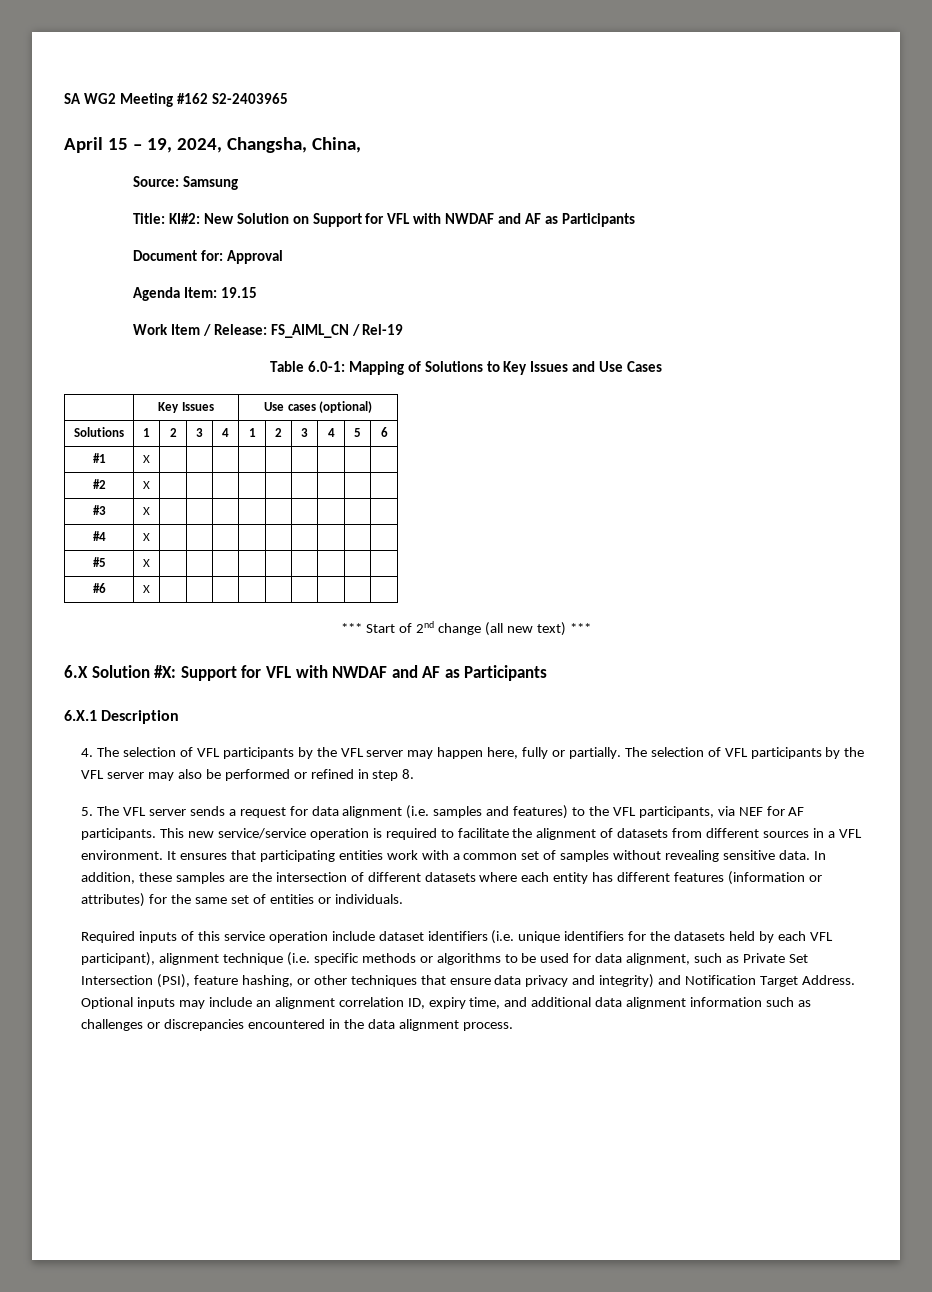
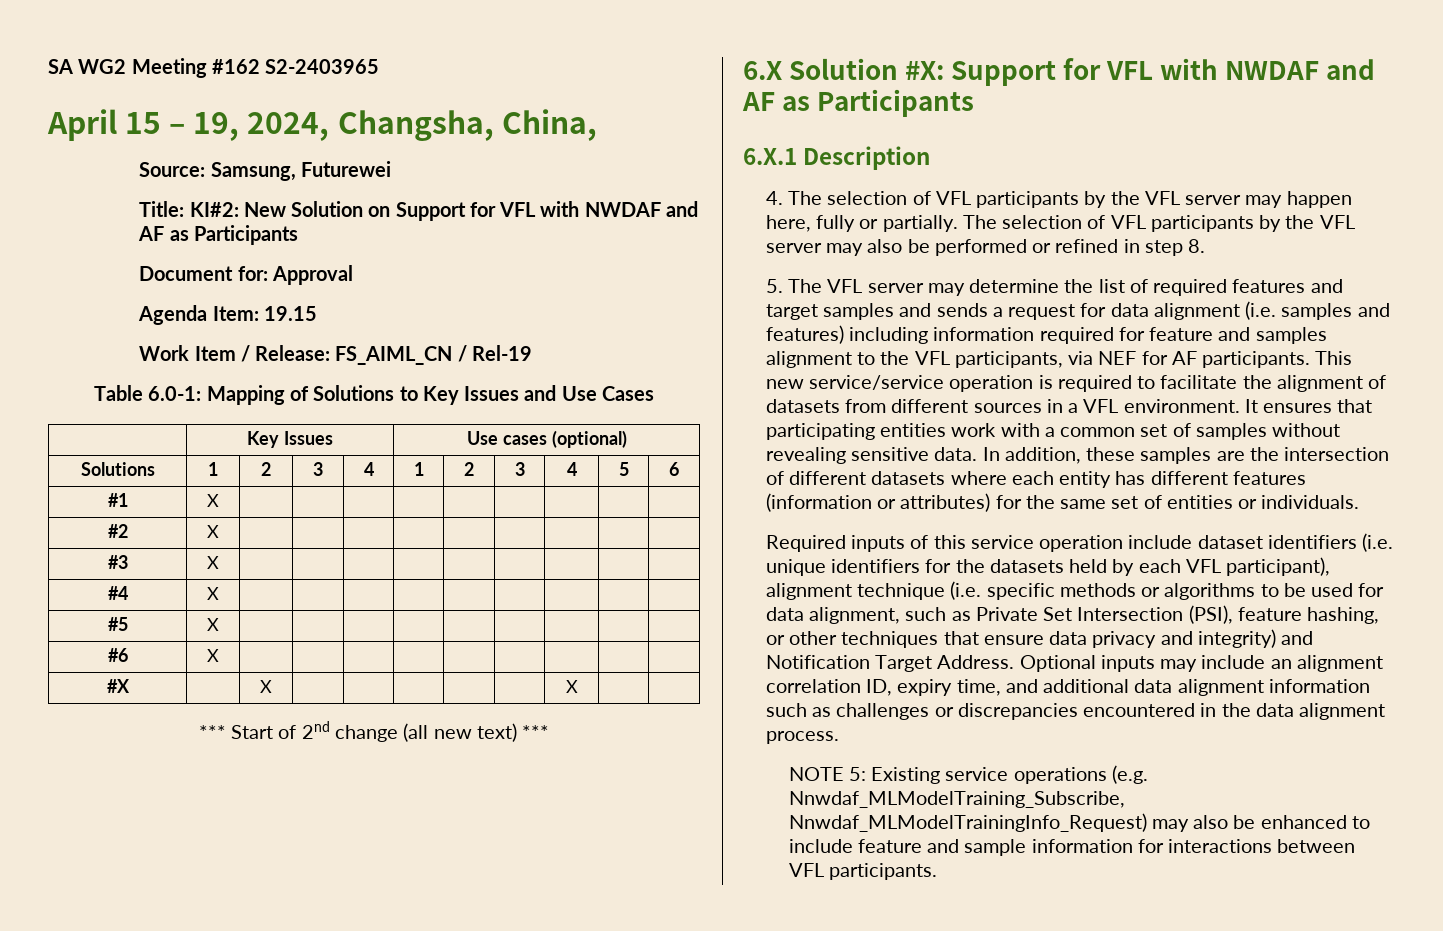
- Source: Samsung
+ Source: Samsung, Futurewei
+ #X | | X | | | | | | X | |
- 5. The VFL server sends a request for data alignment (i.e. samples and features) to the VFL participants, via NEF for AF participants.
+ 5. The VFL server may determine the list of required features and target samples and sends a request for data alignment (i.e. samples and features) including information required for feature and samples alignment to the VFL participants, via NEF for AF participants.
+ NOTE 5: Existing service operations (e.g. Nnwdaf_MLModelTraining_Subscribe, Nnwdaf_MLModelTrainingInfo_Request) may also be enhanced to include feature and sample information for interactions between VFL participants.

